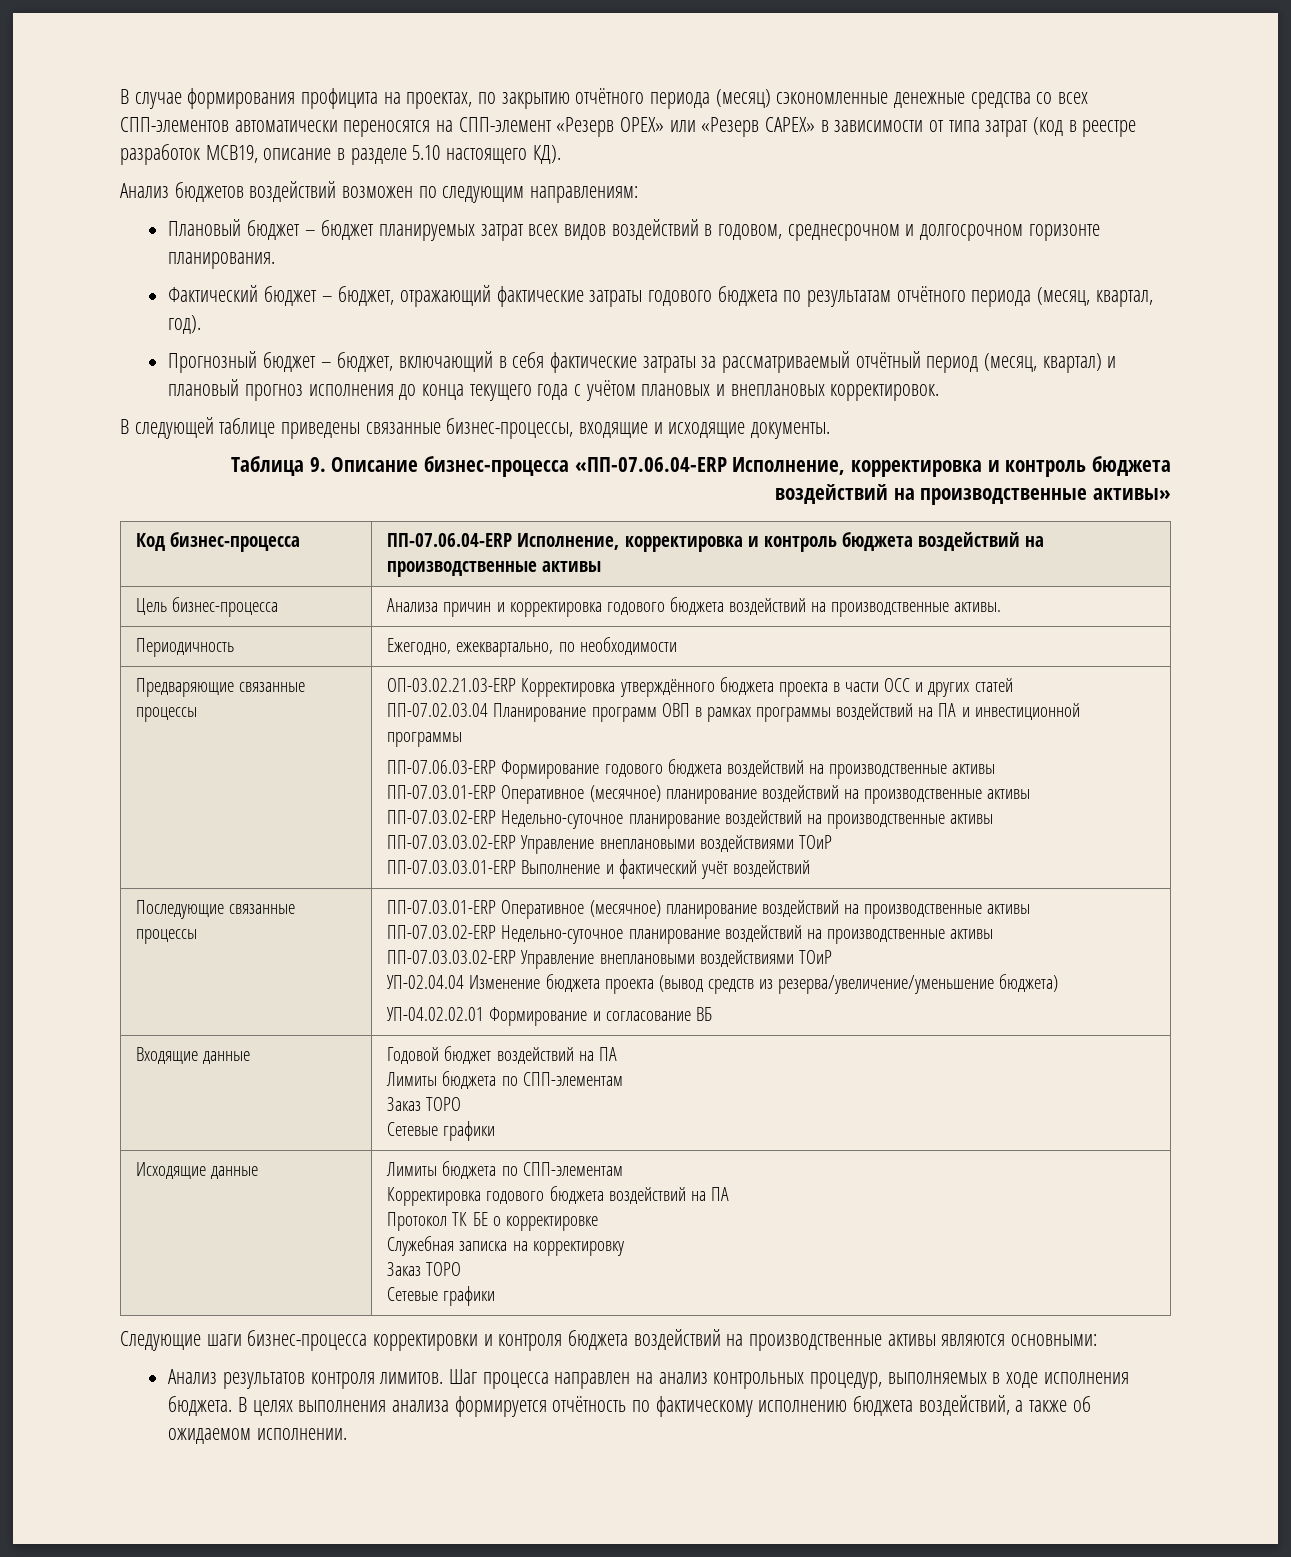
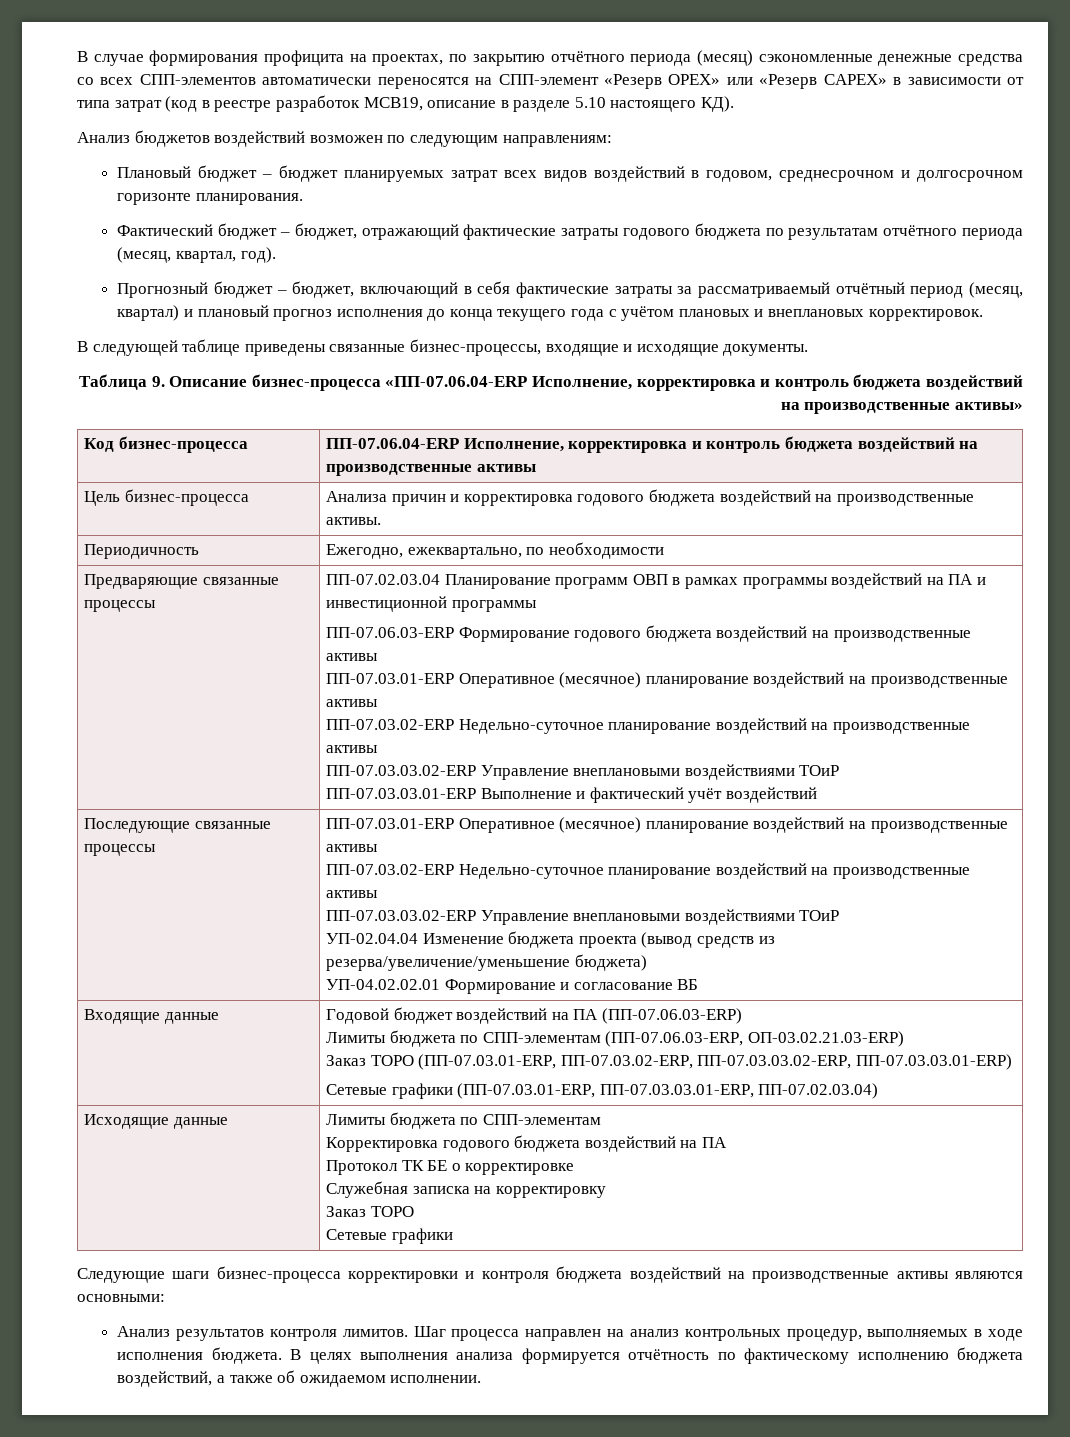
- ОП-03.02.21.03-ERP Корректировка утверждённого бюджета проекта в части ОСС и других статей
- Входящие данные | Годовой бюджет воздействий на ПА
- Лимиты бюджета по СПП-элементам
- Заказ ТОРО
- Сетевые графики
+ Входящие данные | Годовой бюджет воздействий на ПА (ПП-07.06.03-ERP)
+ Лимиты бюджета по СПП-элементам (ПП-07.06.03-ERP, ОП-03.02.21.03-ERP)
+ Заказ ТОРО (ПП-07.03.01-ERP, ПП-07.03.02-ERP, ПП-07.03.03.02-ERP, ПП-07.03.03.01-ERP)
+ Сетевые графики (ПП-07.03.01-ERP, ПП-07.03.03.01-ERP, ПП-07.02.03.04)

